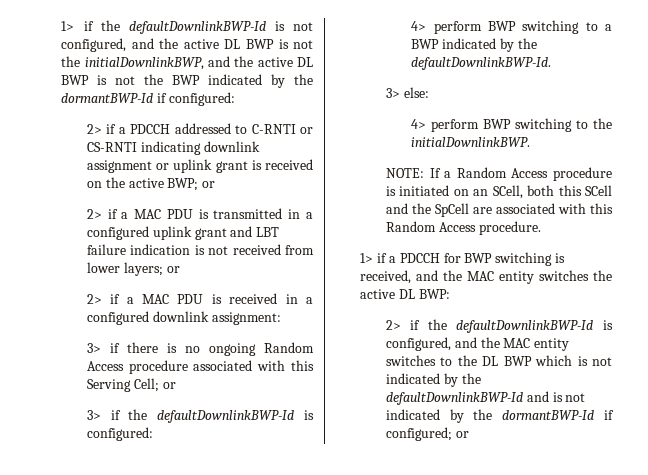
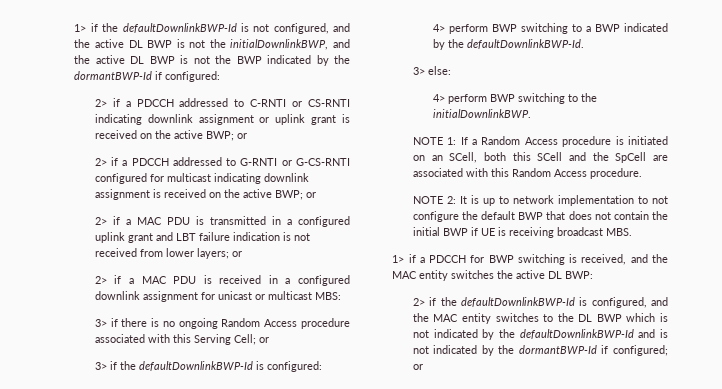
+ 2> if a PDCCH addressed to G-RNTI or G-CS-RNTI configured for multicast indicating downlink assignment is received on the active BWP; or
- 2> if a MAC PDU is received in a configured downlink assignment:
+ 2> if a MAC PDU is received in a configured downlink assignment for unicast or multicast MBS:
- NOTE: If a Random Access procedure is initiated on an SCell, both this SCell and the SpCell are associated with this Random Access procedure.
+ NOTE 1: If a Random Access procedure is initiated on an SCell, both this SCell and the SpCell are associated with this Random Access procedure.
+ NOTE 2: It is up to network implementation to not configure the default BWP that does not contain the initial BWP if UE is receiving broadcast MBS.

